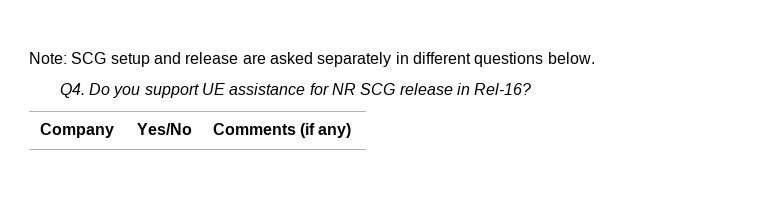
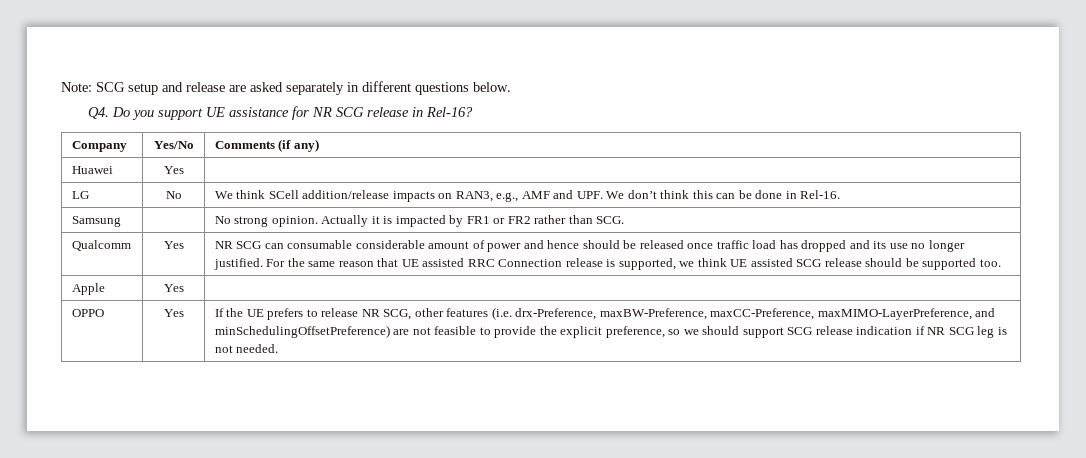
+ Huawei | Yes |
+ LG | No | We think SCell addition/release impacts on RAN3, e.g., AMF and UPF. We don’t think this can be done in Rel-16.
+ Samsung | | No strong opinion. Actually it is impacted by FR1 or FR2 rather than SCG.
+ Qualcomm | Yes | NR SCG can consumable considerable amount of power and hence should be released once traffic load has dropped and its use no longer justified. For the same reason that UE assisted RRC Connection release is supported, we think UE assisted SCG release should be supported too.
+ Apple | Yes |
+ OPPO | Yes | If the UE prefers to release NR SCG, other features (i.e. drx-Preference, maxBW-Preference, maxCC-Preference, maxMIMO-LayerPreference, and minSchedulingOffsetPreference) are not feasible to provide the explicit preference, so we should support SCG release indication if NR SCG leg is not needed.

